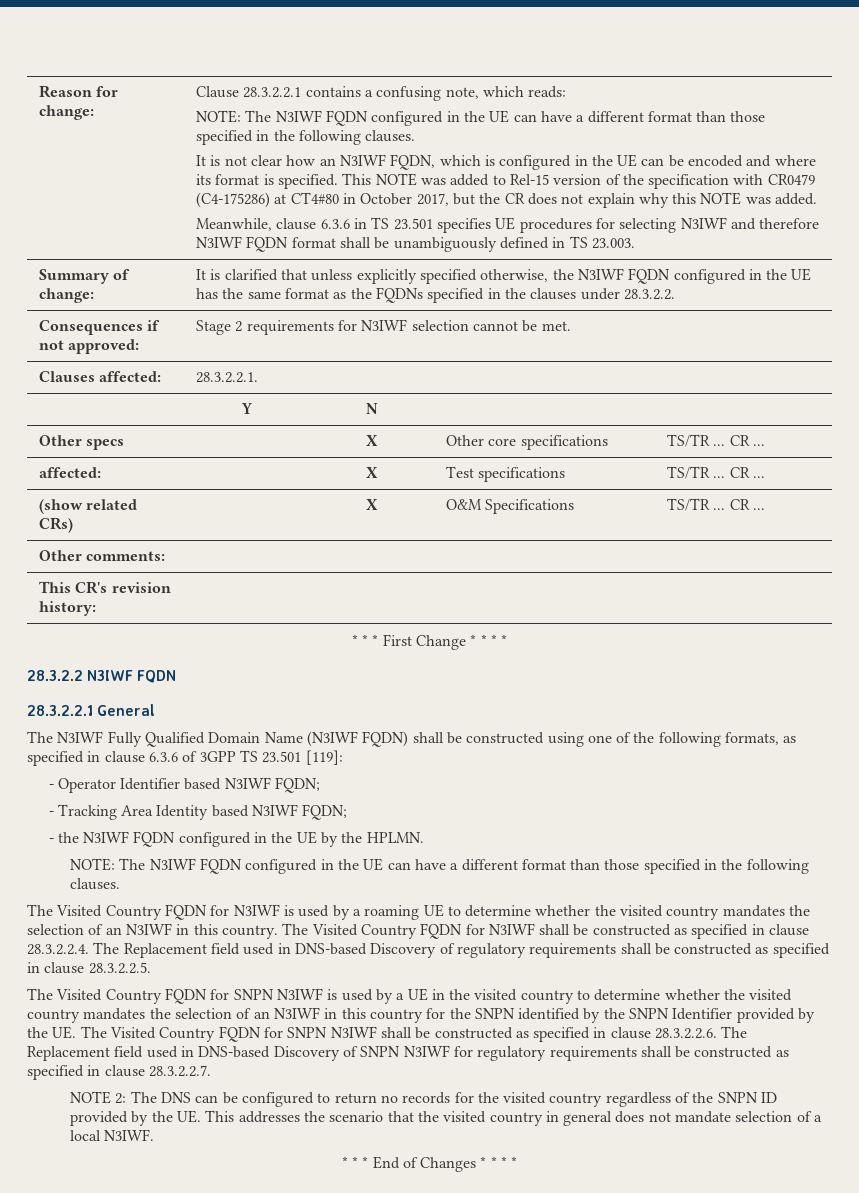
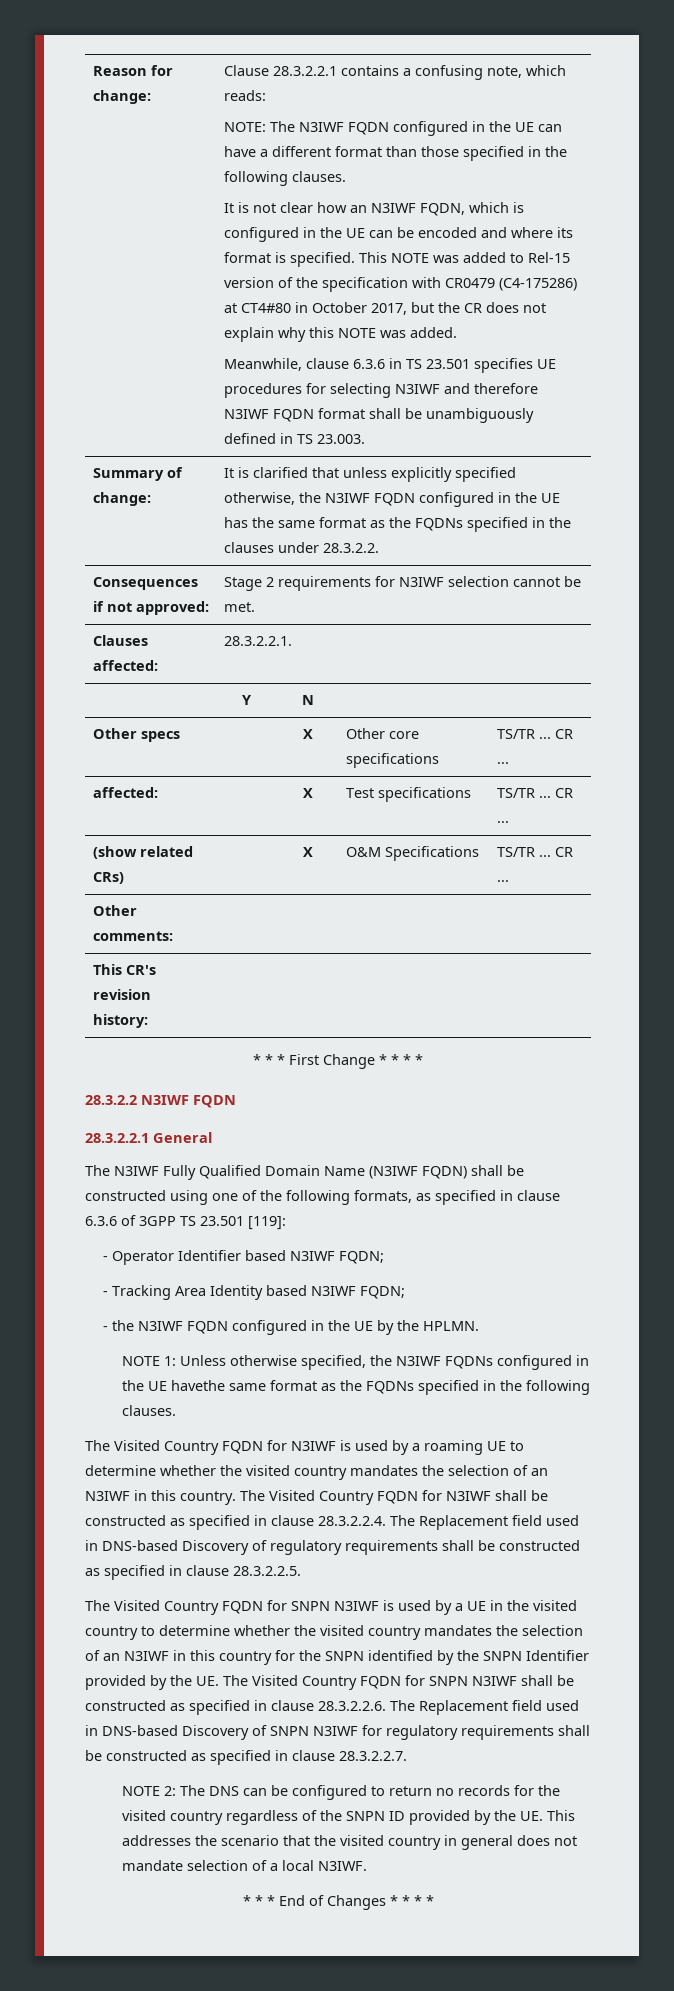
  - the N3IWF FQDN configured in the UE by the HPLMN.
- NOTE: The N3IWF FQDN configured in the UE can have a different format than those specified in the following clauses.
+ NOTE 1: Unless otherwise specified, the N3IWF FQDNs configured in the UE havethe same format as the FQDNs specified in the following clauses.

